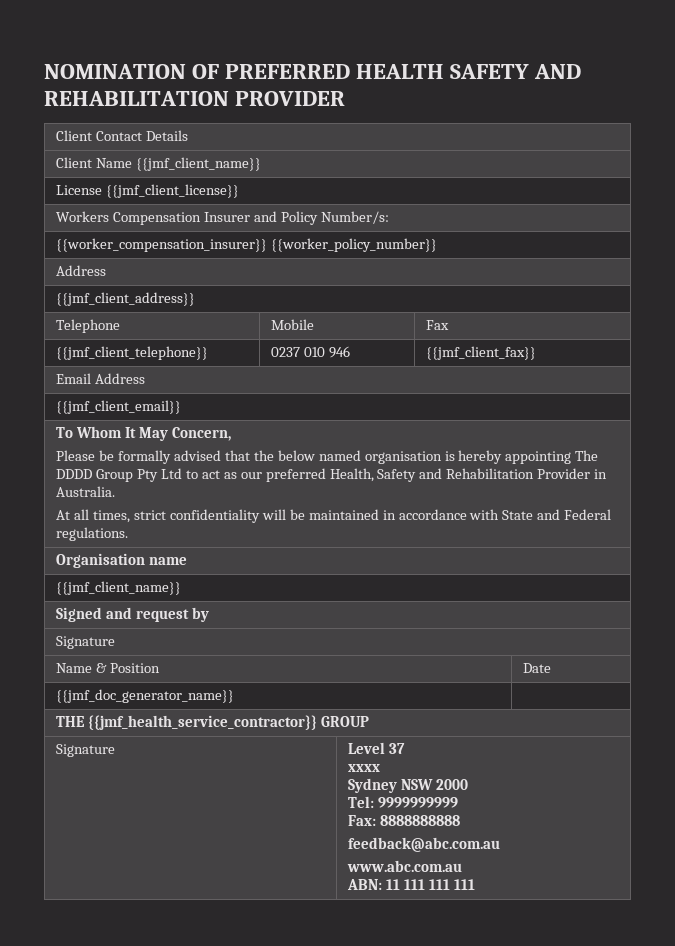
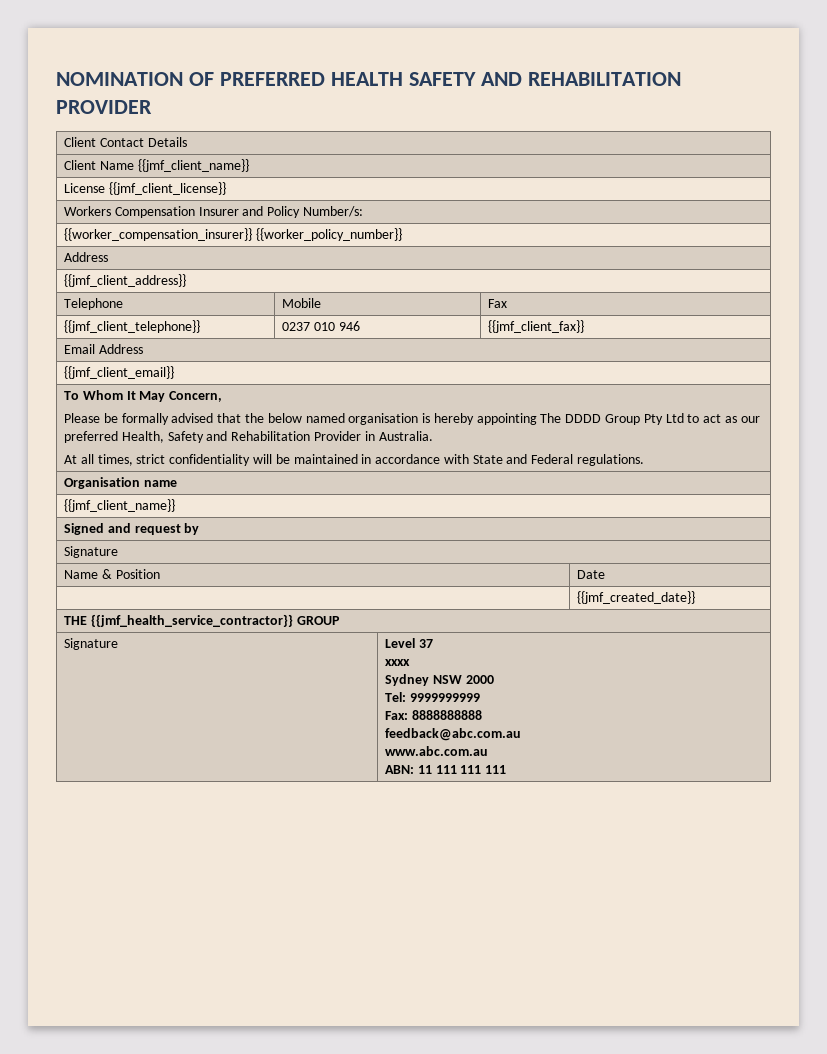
- {{jmf_doc_generator_name}} |
+ | {{jmf_created_date}}

